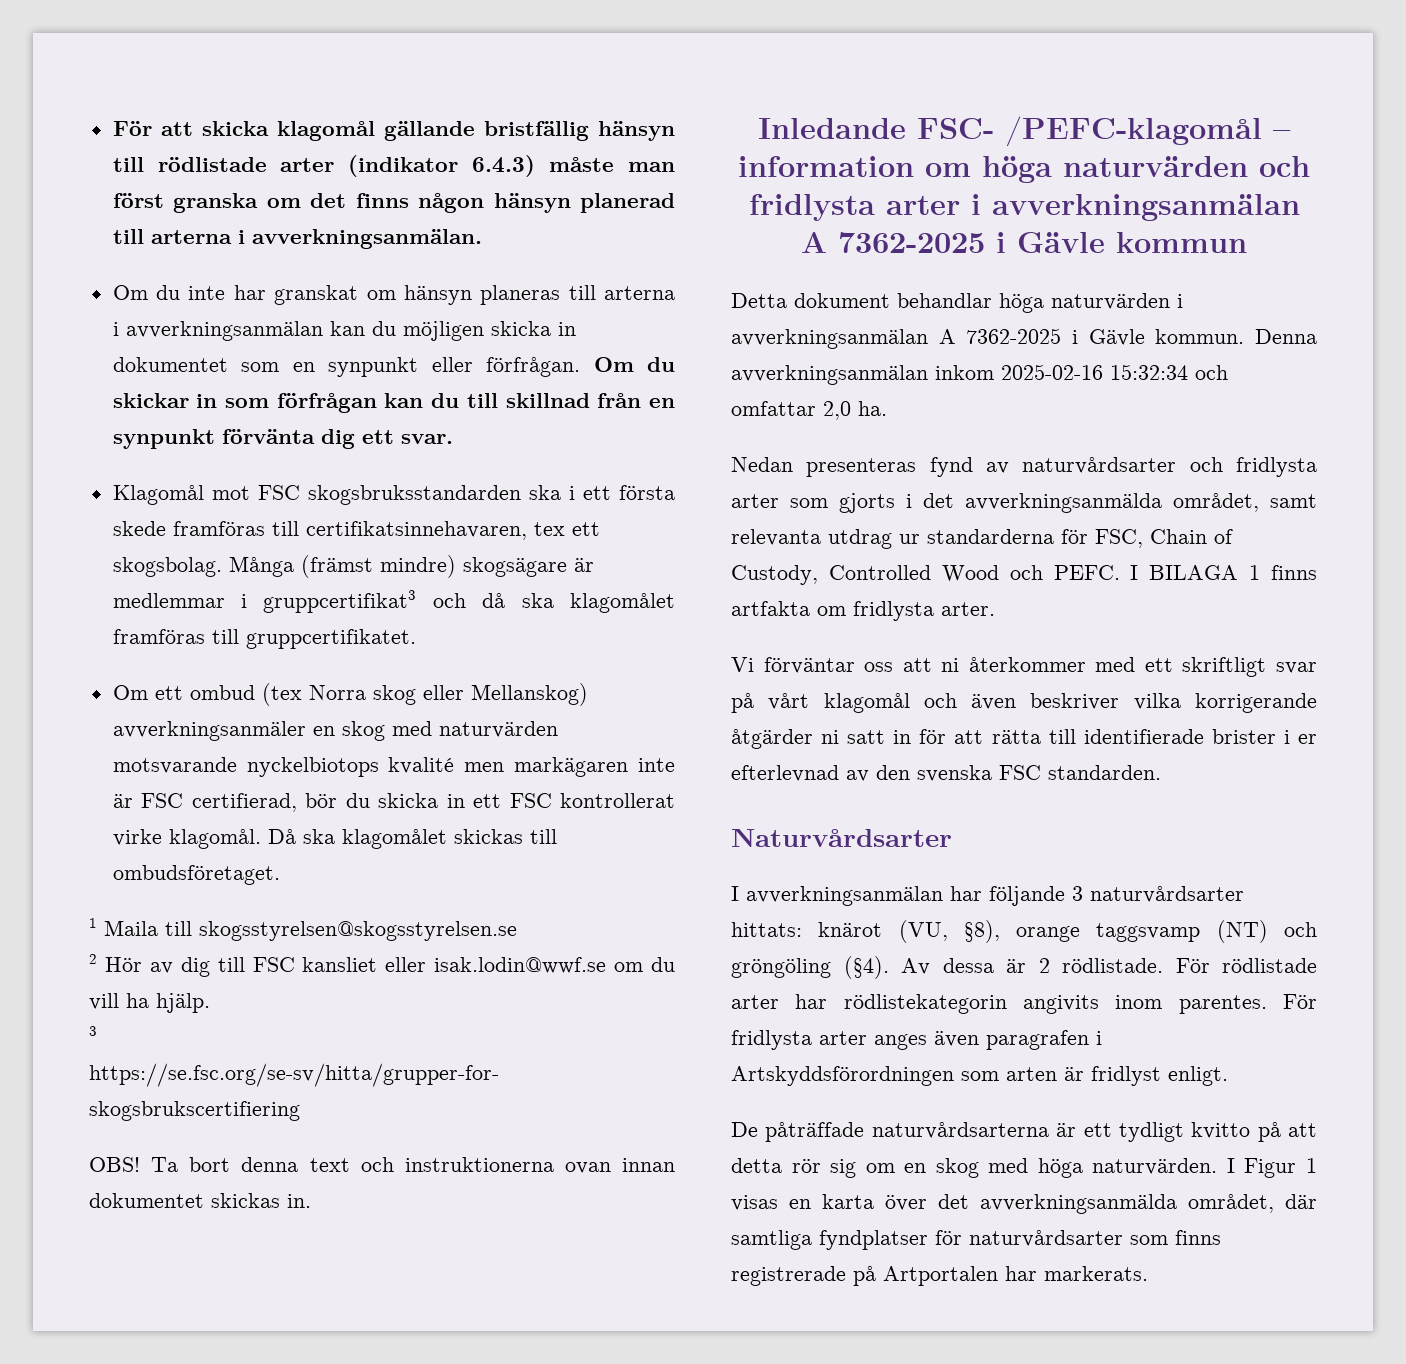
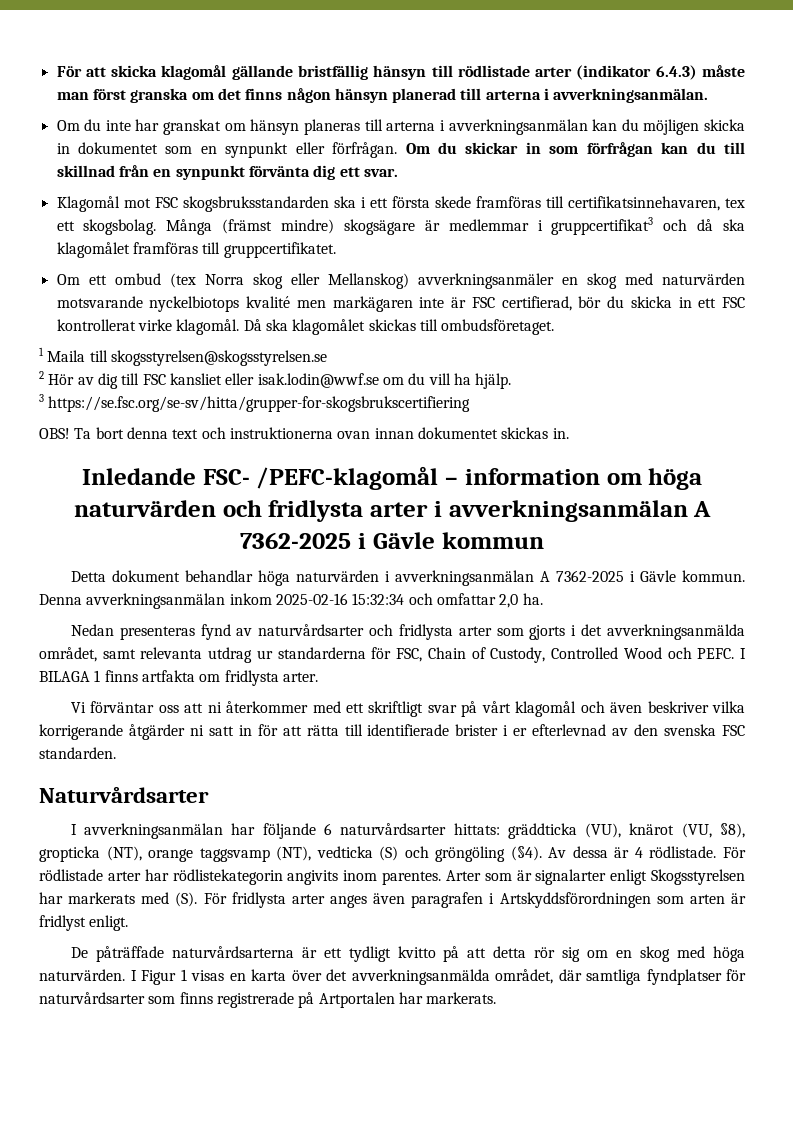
- I avverkningsanmälan har följande 3 naturvårdsarter hittats: knärot (VU, §8), orange taggsvamp (NT) och gröngöling (§4).
+ I avverkningsanmälan har följande 6 naturvårdsarter hittats: gräddticka (VU), knärot (VU, §8), gropticka (NT), orange taggsvamp (NT), vedticka (S) och gröngöling (§4).
- Av dessa är 2 rödlistade.
+ Av dessa är 4 rödlistade.
- För fridlysta arter anges även paragrafen i Artskyddsförordningen som arten är fridlyst enligt.
+ Arter som är signalarter enligt Skogsstyrelsen har markerats med (S). För fridlysta arter anges även paragrafen i Artskyddsförordningen som arten är fridlyst enligt.

